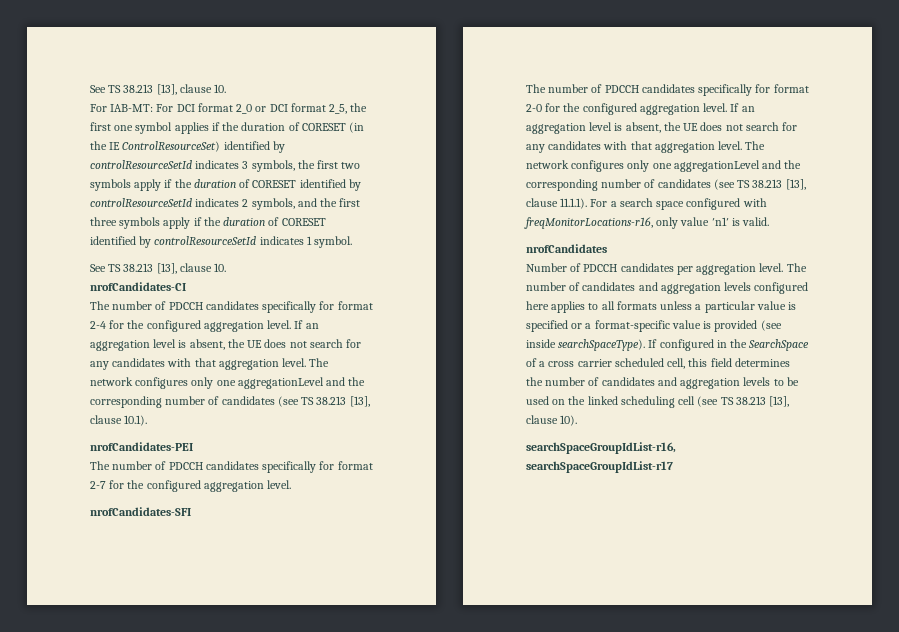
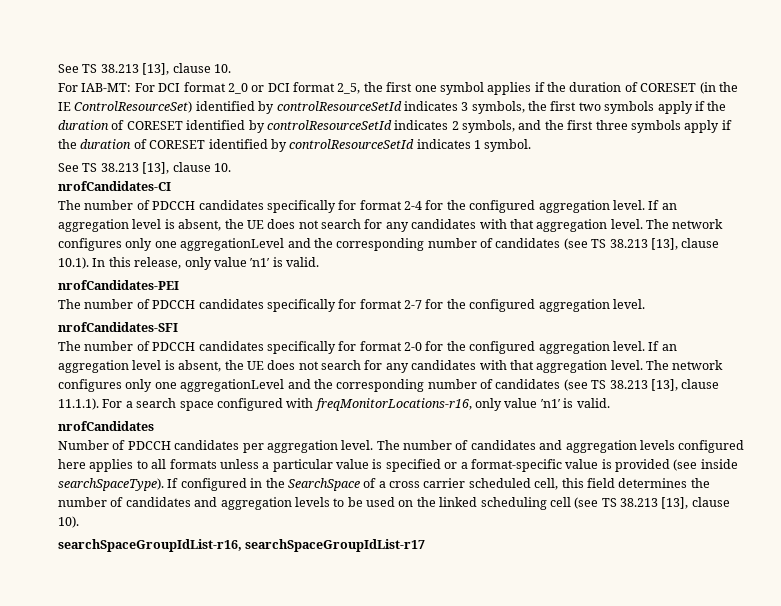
- The network configures only one aggregationLevel and the corresponding number of candidates (see TS 38.213 [13], clause 10.1).
+ The network configures only one aggregationLevel and the corresponding number of candidates (see TS 38.213 [13], clause 10.1). In this release, only value ′n1′ is valid.

